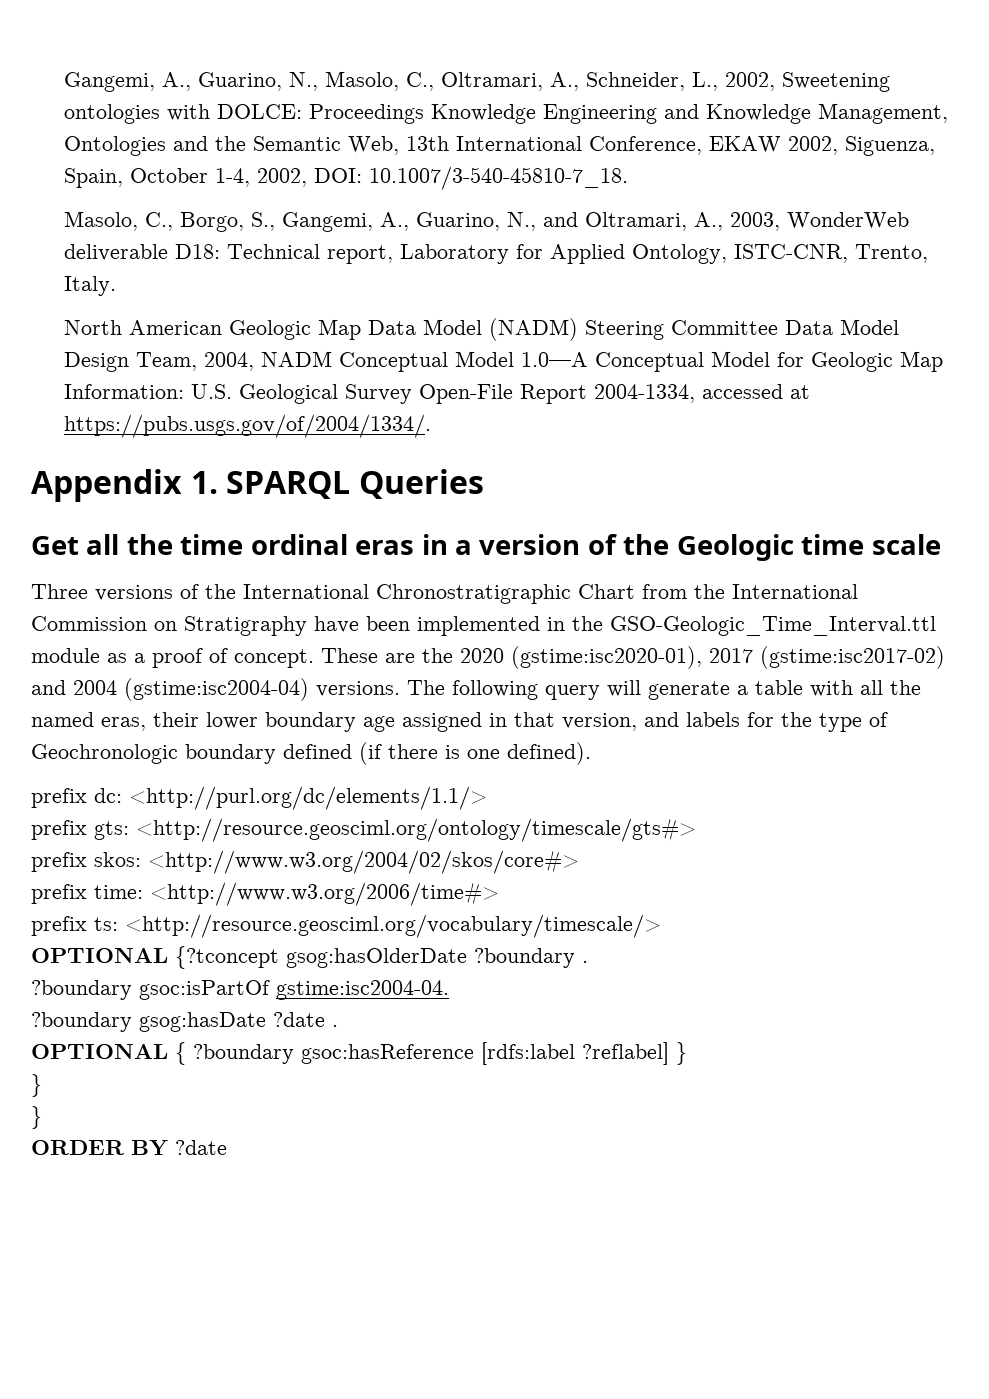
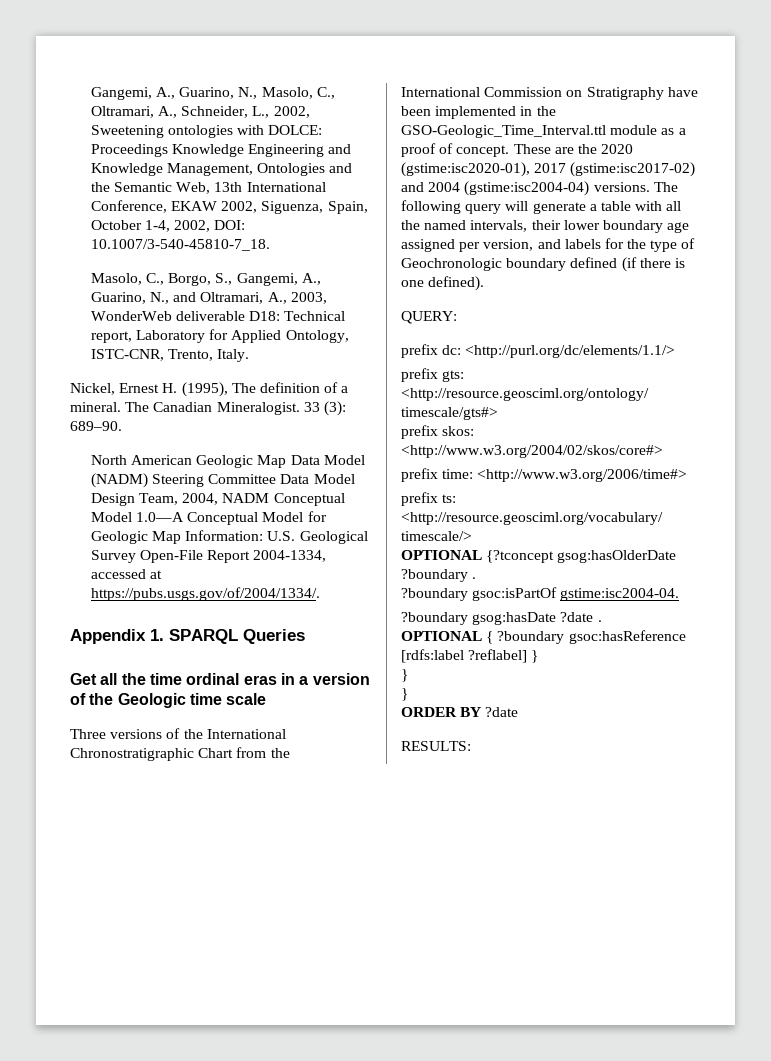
+ Nickel, Ernest H. (1995), The definition of a mineral. The Canadian Mineralogist. 33 (3): 689–90.
- The following query will generate a table with all the named eras, their lower boundary age assigned in that version, and labels for the type of Geochronologic boundary defined (if there is one defined).
+ The following query will generate a table with all the named intervals, their lower boundary age assigned per version, and labels for the type of Geochronologic boundary defined (if there is one defined).
+ QUERY:
+ RESULTS:

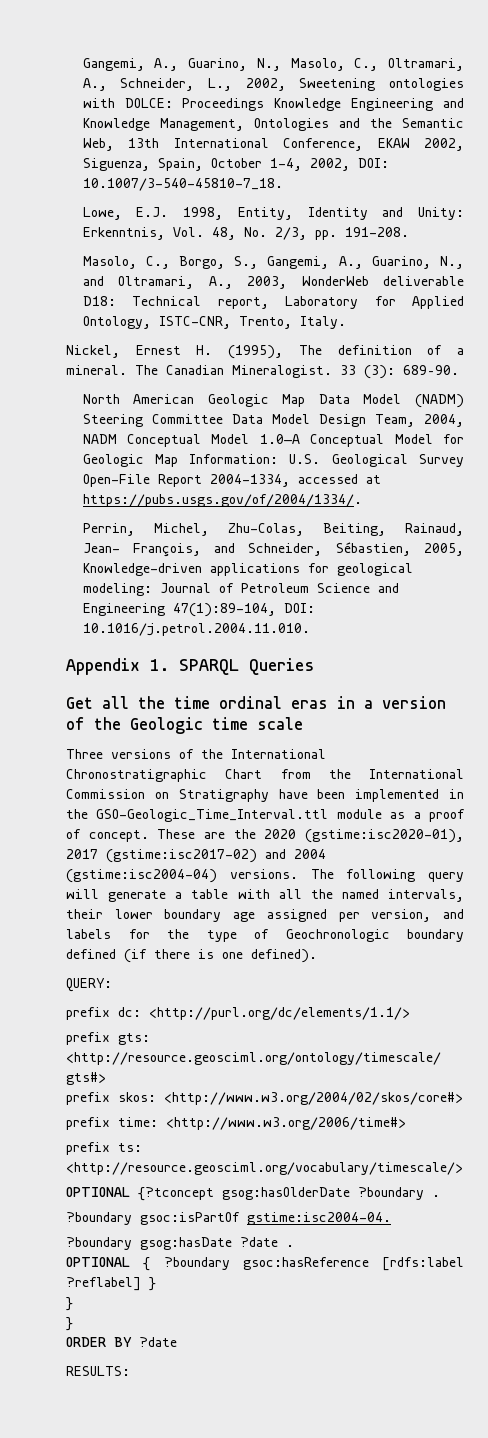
+ Lowe, E.J. 1998, Entity, Identity and Unity: Erkenntnis, Vol. 48, No. 2/3, pp. 191-208.
+ Perrin, Michel, Zhu-Colas, Beiting, Rainaud, Jean- François, and Schneider, Sébastien, 2005, Knowledge-driven applications for geological modeling: Journal of Petroleum Science and Engineering 47(1):89-104, DOI: 10.1016/j.petrol.2004.11.010.

